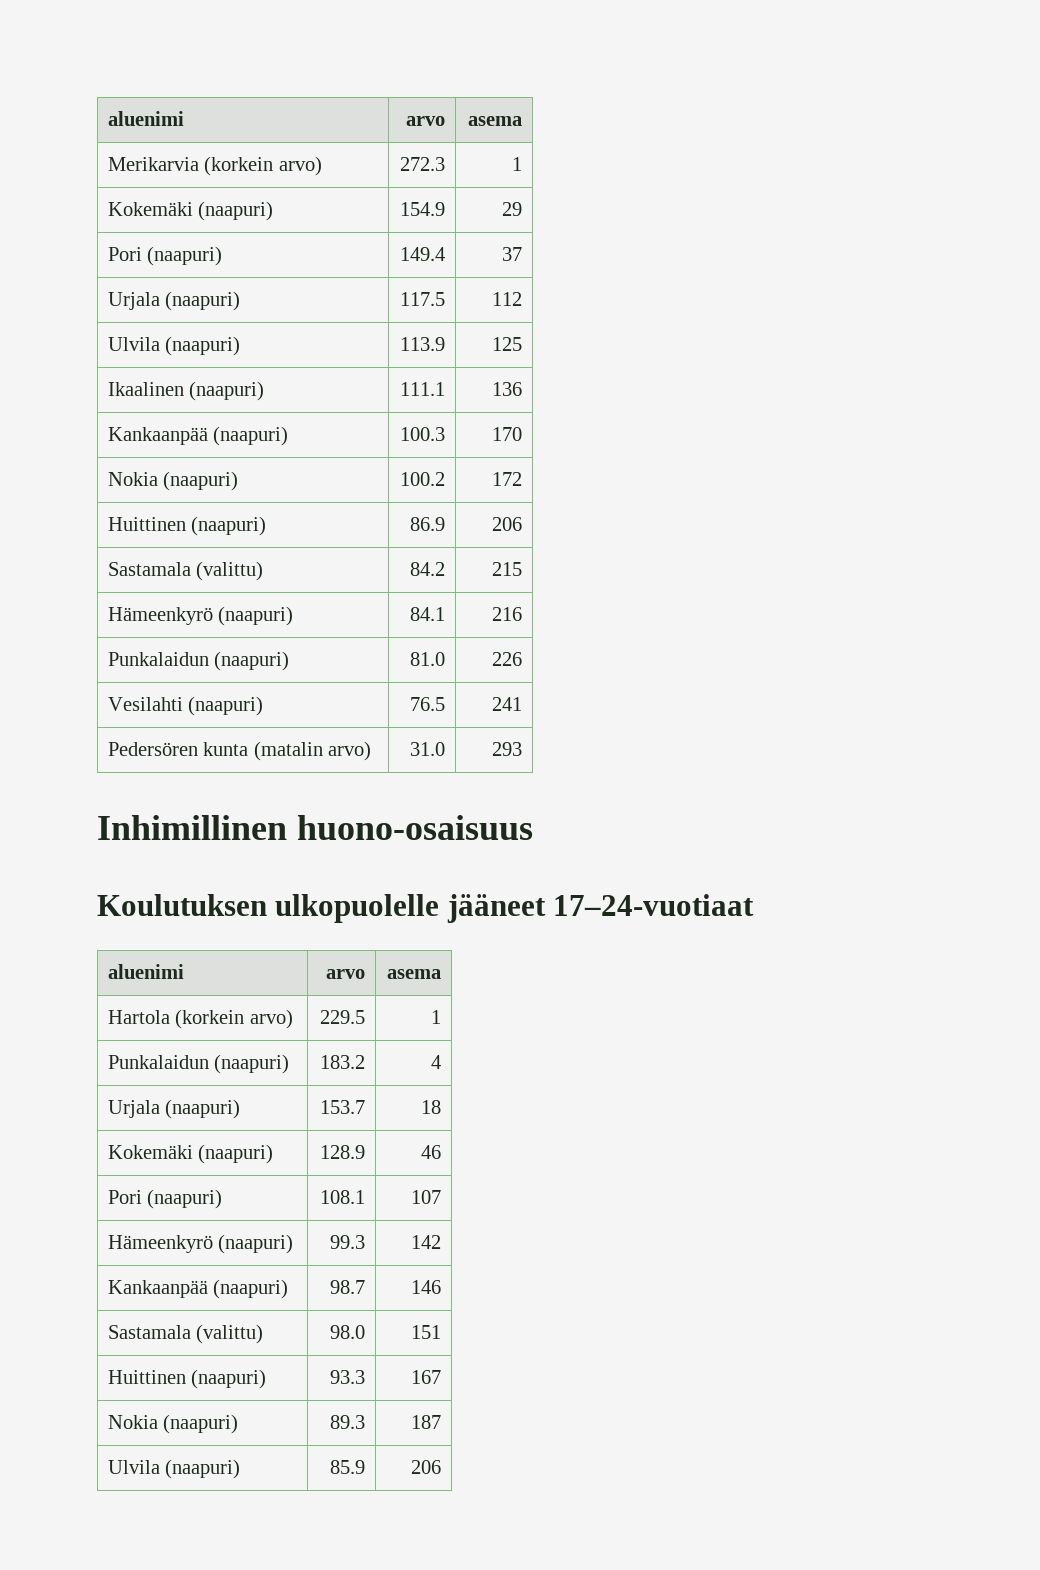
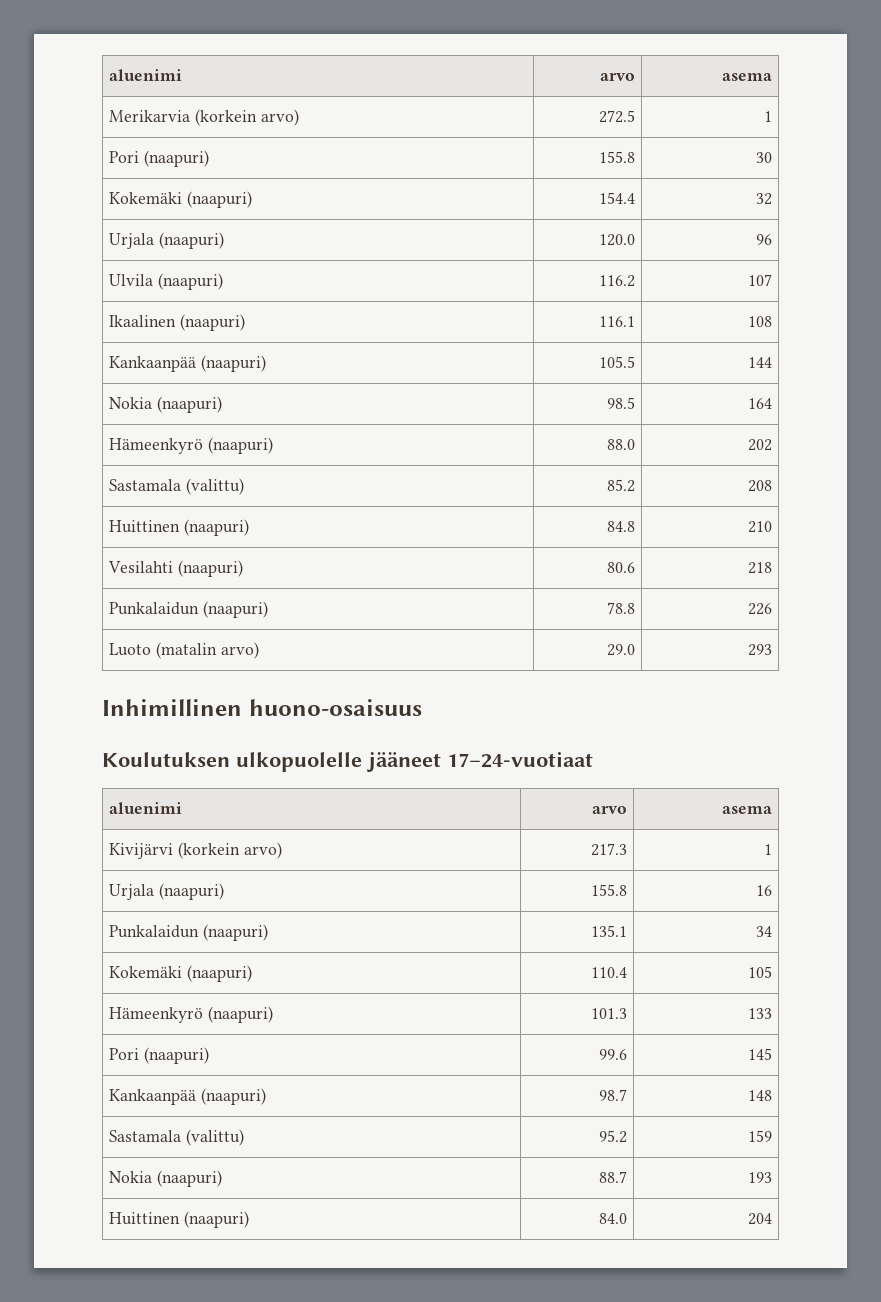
- Merikarvia (korkein arvo) | 272.3 | 1
- Kokemäki (naapuri) | 154.9 | 29
- Pori (naapuri) | 149.4 | 37
- Urjala (naapuri) | 117.5 | 112
- Ulvila (naapuri) | 113.9 | 125
+ Merikarvia (korkein arvo) | 272.5 | 1
+ Pori (naapuri) | 155.8 | 30
+ Kokemäki (naapuri) | 154.4 | 32
+ Urjala (naapuri) | 120.0 | 96
+ Ulvila (naapuri) | 116.2 | 107
- Ikaalinen (naapuri) | 111.1 | 136
- Kankaanpää (naapuri) | 100.3 | 170
- Nokia (naapuri) | 100.2 | 172
- Huittinen (naapuri) | 86.9 | 206
- Sastamala (valittu) | 84.2 | 215
- Hämeenkyrö (naapuri) | 84.1 | 216
- Punkalaidun (naapuri) | 81.0 | 226
+ Ikaalinen (naapuri) | 116.1 | 108
+ Kankaanpää (naapuri) | 105.5 | 144
+ Nokia (naapuri) | 98.5 | 164
+ Hämeenkyrö (naapuri) | 88.0 | 202
+ Sastamala (valittu) | 85.2 | 208
+ Huittinen (naapuri) | 84.8 | 210
+ Vesilahti (naapuri) | 80.6 | 218
+ Punkalaidun (naapuri) | 78.8 | 226
- Vesilahti (naapuri) | 76.5 | 241
- Pedersören kunta (matalin arvo) | 31.0 | 293
+ Luoto (matalin arvo) | 29.0 | 293
- Hartola (korkein arvo) | 229.5 | 1
- Punkalaidun (naapuri) | 183.2 | 4
- Urjala (naapuri) | 153.7 | 18
- Kokemäki (naapuri) | 128.9 | 46
- Pori (naapuri) | 108.1 | 107
- Hämeenkyrö (naapuri) | 99.3 | 142
+ Kivijärvi (korkein arvo) | 217.3 | 1
+ Urjala (naapuri) | 155.8 | 16
+ Punkalaidun (naapuri) | 135.1 | 34
+ Kokemäki (naapuri) | 110.4 | 105
+ Hämeenkyrö (naapuri) | 101.3 | 133
+ Pori (naapuri) | 99.6 | 145
- Kankaanpää (naapuri) | 98.7 | 146
- Sastamala (valittu) | 98.0 | 151
- Huittinen (naapuri) | 93.3 | 167
- Nokia (naapuri) | 89.3 | 187
- Ulvila (naapuri) | 85.9 | 206
+ Kankaanpää (naapuri) | 98.7 | 148
+ Sastamala (valittu) | 95.2 | 159
+ Nokia (naapuri) | 88.7 | 193
+ Huittinen (naapuri) | 84.0 | 204

